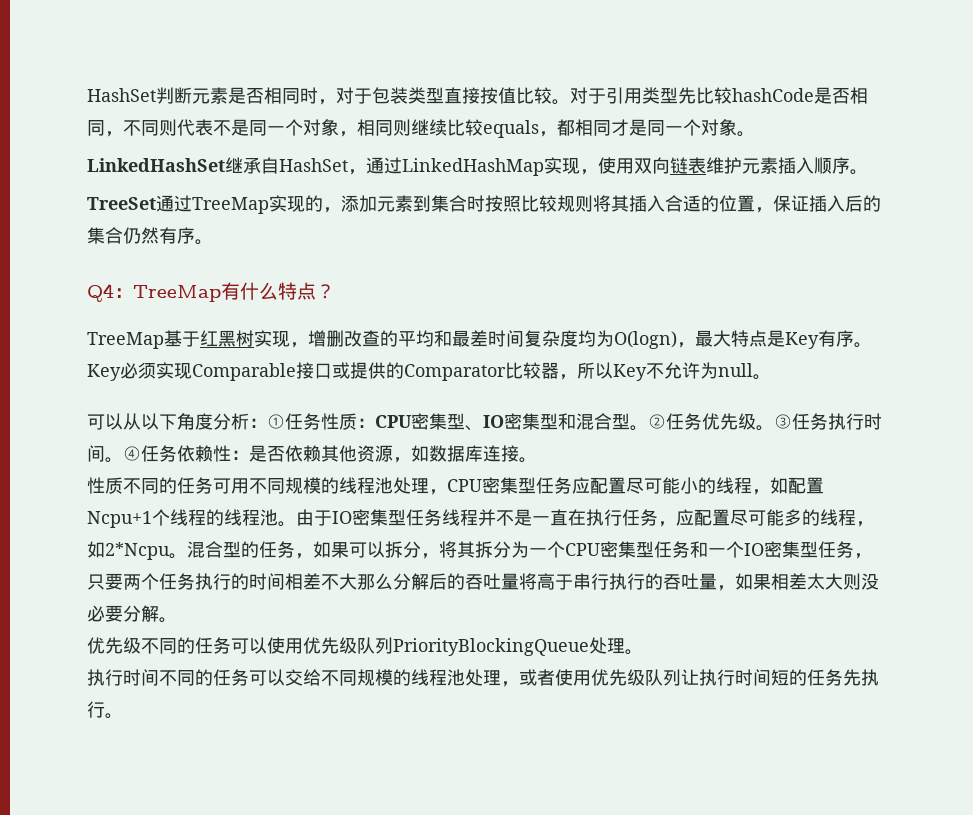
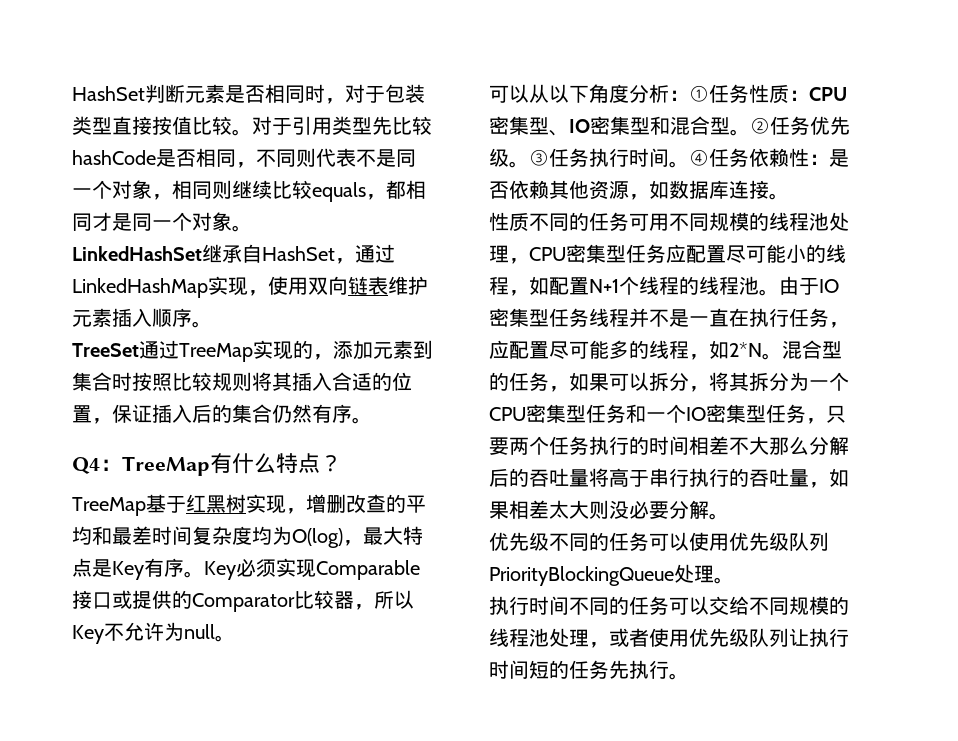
- TreeMap基于红黑树实现，增删改查的平均和最差时间复杂度均为O(logn)，最大特点是Key有序。
+ TreeMap基于红黑树实现，增删改查的平均和最差时间复杂度均为O(log)，最大特点是Key有序。
- 性质不同的任务可用不同规模的线程池处理，CPU密集型任务应配置尽可能小的线程，如配置Ncpu+1个线程的线程池。
+ 性质不同的任务可用不同规模的线程池处理，CPU密集型任务应配置尽可能小的线程，如配置N+1个线程的线程池。
- 由于IO密集型任务线程并不是一直在执行任务，应配置尽可能多的线程，如2*Ncpu。
+ 由于IO密集型任务线程并不是一直在执行任务，应配置尽可能多的线程，如2*N。

